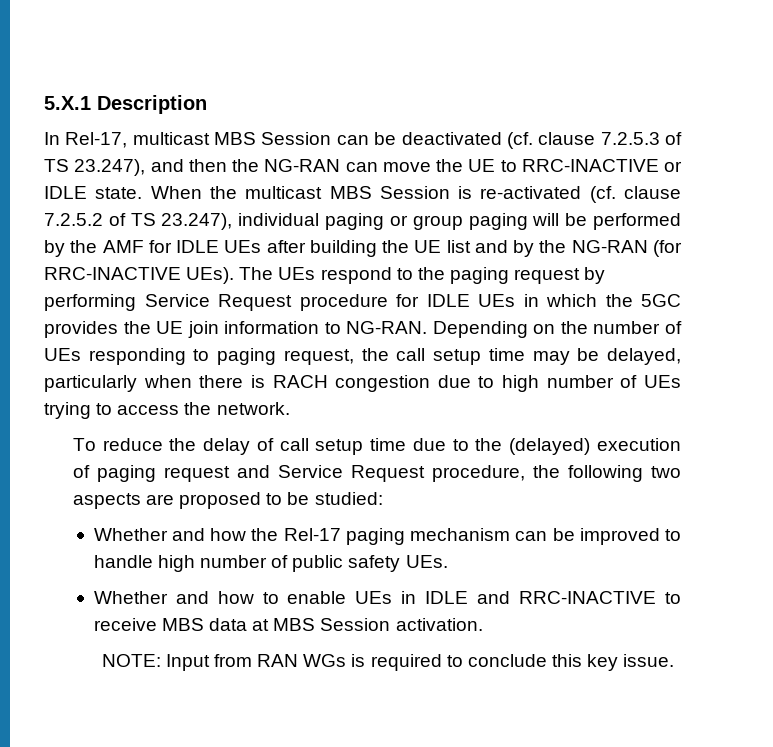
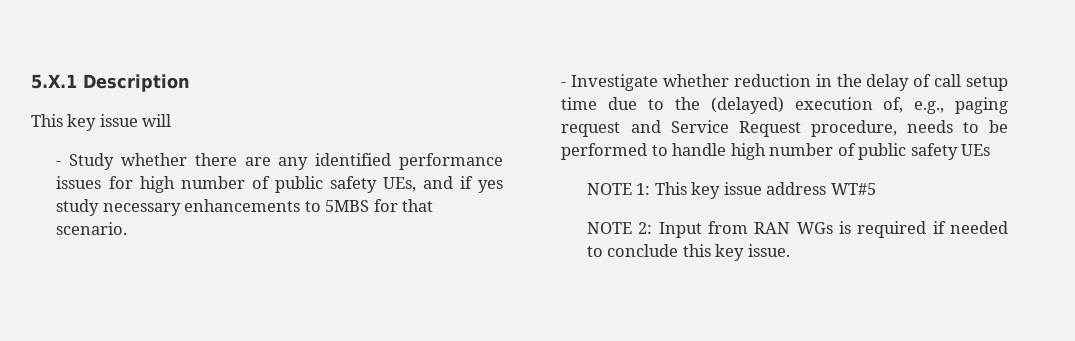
- In Rel-17, multicast MBS Session can be deactivated (cf. clause 7.2.5.3 of TS 23.247), and then the NG-RAN can move the UE to RRC-INACTIVE or IDLE state. When the multicast MBS Session is re-activated (cf. clause 7.2.5.2 of TS 23.247), individual paging or group paging will be performed by the AMF for IDLE UEs after building the UE list and by the NG-RAN (for RRC-INACTIVE UEs). The UEs respond to the paging request by performing Service Request procedure for IDLE UEs in which the 5GC provides the UE join information to NG-RAN. Depending on the number of UEs responding to paging request, the call setup time may be delayed, particularly when there is RACH congestion due to high number of UEs trying to access the network.
- To reduce the delay of call setup time due to the (delayed) execution of paging request and Service Request procedure, the following two aspects are proposed to be studied:
- Whether and how the Rel-17 paging mechanism can be improved to handle high number of public safety UEs.
- Whether and how to enable UEs in IDLE and RRC-INACTIVE to receive MBS data at MBS Session activation.
- NOTE: Input from RAN WGs is required to conclude this key issue.
+ This key issue will
+ - Study whether there are any identified performance issues for high number of public safety UEs, and if yes study necessary enhancements to 5MBS for that scenario.
+ - Investigate whether reduction in the delay of call setup time due to the (delayed) execution of, e.g., paging request and Service Request procedure, needs to be performed to handle high number of public safety UEs
+ NOTE 1: This key issue address WT#5
+ NOTE 2: Input from RAN WGs is required if needed to conclude this key issue.

